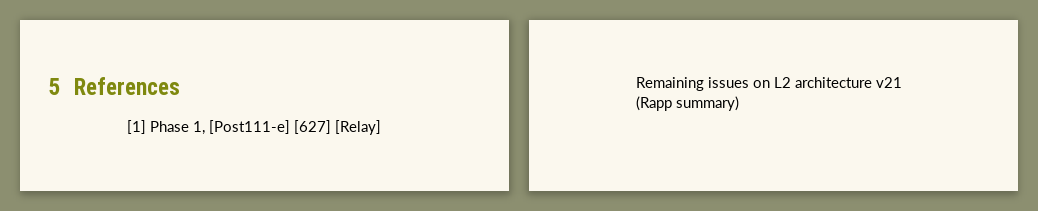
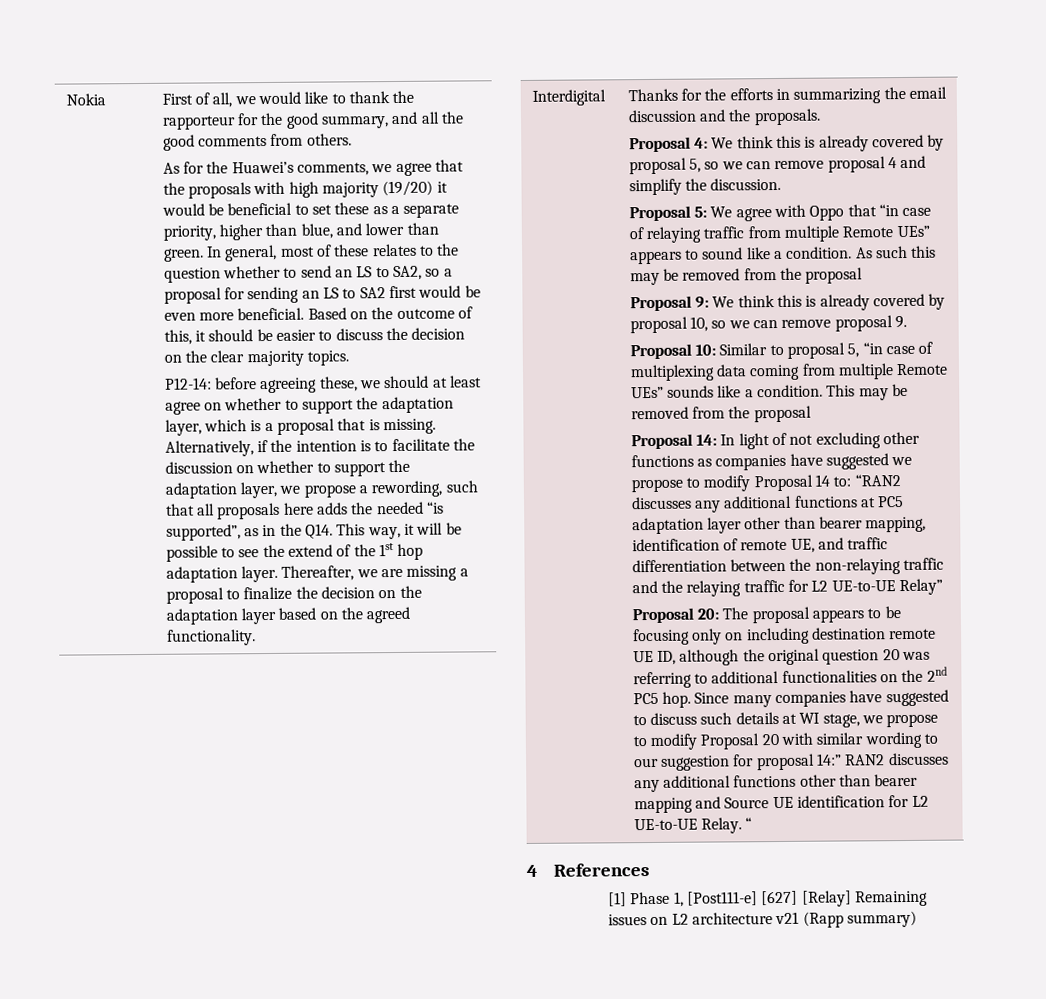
- 5 References
+ Nokia | First of all, we would like to thank the rapporteur for the good summary, and all the good comments from others.
+ As for the Huawei’s comments, we agree that the proposals with high majority (19/20) it would be beneficial to set these as a separate priority, higher than blue, and lower than green. In general, most of these relates to the question whether to send an LS to SA2, so a proposal for sending an LS to SA2 first would be even more beneficial. Based on the outcome of this, it should be easier to discuss the decision on the clear majority topics.
+ P12-14: before agreeing these, we should at least agree on whether to support the adaptation layer, which is a proposal that is missing. Alternatively, if the intention is to facilitate the discussion on whether to support the adaptation layer, we propose a rewording, such that all proposals here adds the needed “is supported”, as in the Q14. This way, it will be possible to see the extend of the 1st hop adaptation layer. Thereafter, we are missing a proposal to finalize the decision on the adaptation layer based on the agreed functionality.
+ Interdigital | Thanks for the efforts in summarizing the email discussion and the proposals.
+ Proposal 4: We think this is already covered by proposal 5, so we can remove proposal 4 and simplify the discussion.
+ Proposal 5: We agree with Oppo that “in case of relaying traffic from multiple Remote UEs” appears to sound like a condition. As such this may be removed from the proposal
+ Proposal 9: We think this is already covered by proposal 10, so we can remove proposal 9.
+ Proposal 10: Similar to proposal 5, “in case of multiplexing data coming from multiple Remote UEs” sounds like a condition. This may be removed from the proposal
+ Proposal 14: In light of not excluding other functions as companies have suggested we propose to modify Proposal 14 to: “RAN2 discusses any additional functions at PC5 adaptation layer other than bearer mapping, identification of remote UE, and traffic differentiation between the non-relaying traffic and the relaying traffic for L2 UE-to-UE Relay”
+ Proposal 20: The proposal appears to be focusing only on including destination remote UE ID, although the original question 20 was referring to additional functionalities on the 2nd PC5 hop. Since many companies have suggested to discuss such details at WI stage, we propose to modify Proposal 20 with similar wording to our suggestion for proposal 14:” RAN2 discusses any additional functions other than bearer mapping and Source UE identification for L2 UE-to-UE Relay. “
+ 4 References

